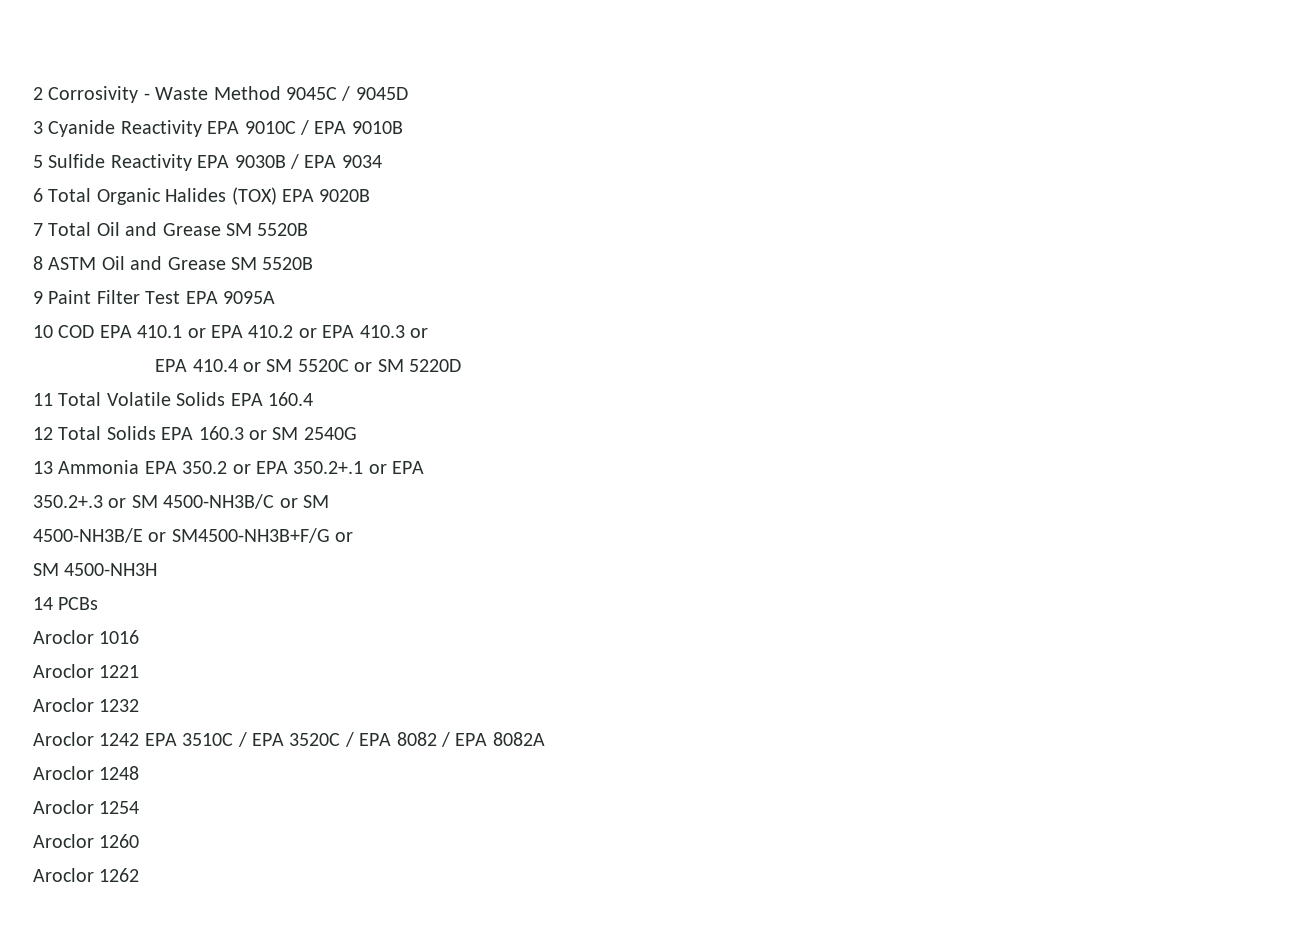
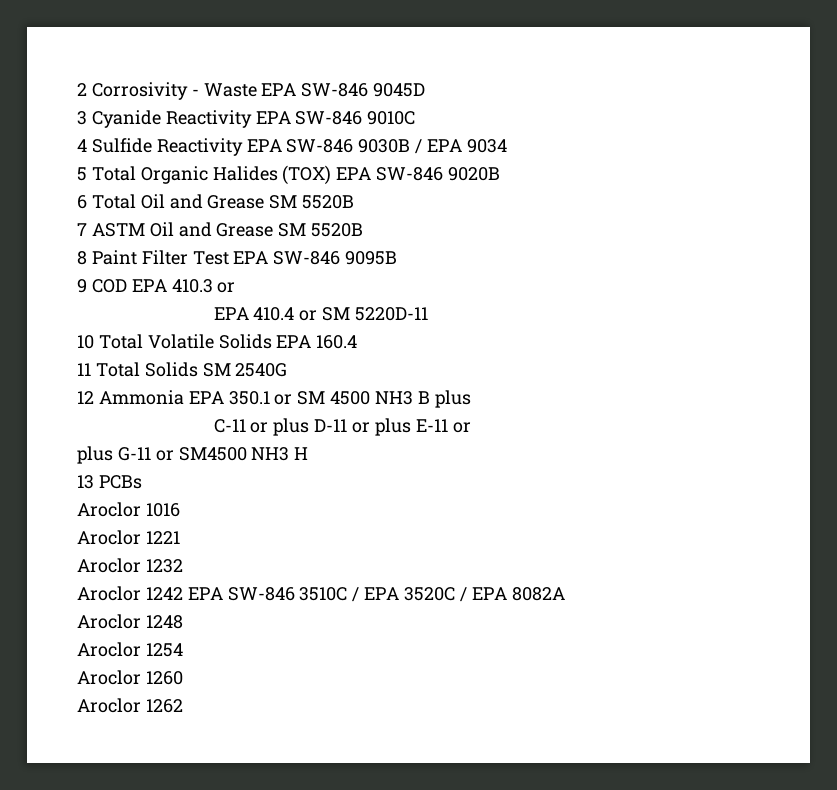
- 2 Corrosivity - Waste Method 9045C / 9045D
+ 2 Corrosivity - Waste EPA SW-846 9045D
- 3 Cyanide Reactivity EPA 9010C / EPA 9010B
- 5 Sulfide Reactivity EPA 9030B / EPA 9034
+ 3 Cyanide Reactivity EPA SW-846 9010C
+ 4 Sulfide Reactivity EPA SW-846 9030B / EPA 9034
- 6 Total Organic Halides (TOX) EPA 9020B
+ 5 Total Organic Halides (TOX) EPA SW-846 9020B
- 7 Total Oil and Grease SM 5520B
+ 6 Total Oil and Grease SM 5520B
- 8 ASTM Oil and Grease SM 5520B
+ 7 ASTM Oil and Grease SM 5520B
- 9 Paint Filter Test EPA 9095A
- 10 COD EPA 410.1 or EPA 410.2 or EPA 410.3 or
+ 8 Paint Filter Test EPA SW-846 9095B
+ 9 COD EPA 410.3 or
- EPA 410.4 or SM 5520C or SM 5220D
- 11 Total Volatile Solids EPA 160.4
+ EPA 410.4 or SM 5220D-11
+ 10 Total Volatile Solids EPA 160.4
- 12 Total Solids EPA 160.3 or SM 2540G
+ 11 Total Solids SM 2540G
- 13 Ammonia EPA 350.2 or EPA 350.2+.1 or EPA
- 350.2+.3 or SM 4500-NH3B/C or SM
- 4500-NH3B/E or SM4500-NH3B+F/G or
- SM 4500-NH3H
- 14 PCBs
+ 12 Ammonia EPA 350.1 or SM 4500 NH3 B plus
+ C-11 or plus D-11 or plus E-11 or
+ plus G-11 or SM4500 NH3 H
+ 13 PCBs
- Aroclor 1242 EPA 3510C / EPA 3520C / EPA 8082 / EPA 8082A
+ Aroclor 1242 EPA SW-846 3510C / EPA 3520C / EPA 8082A

